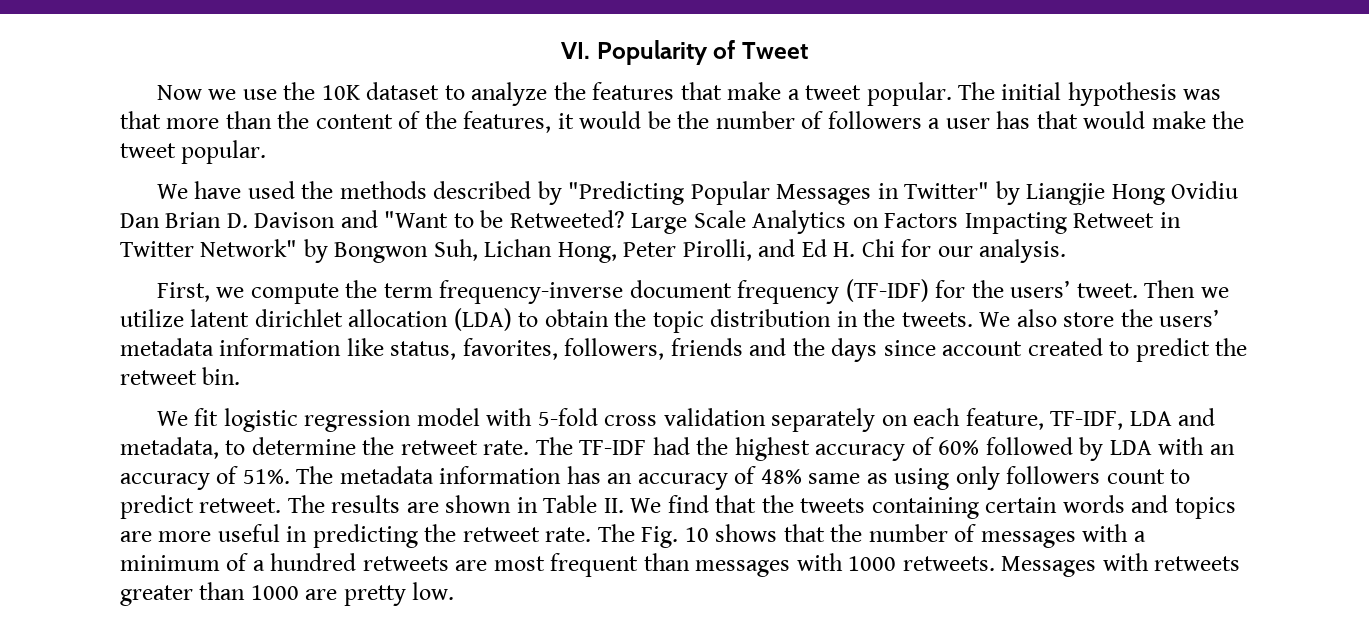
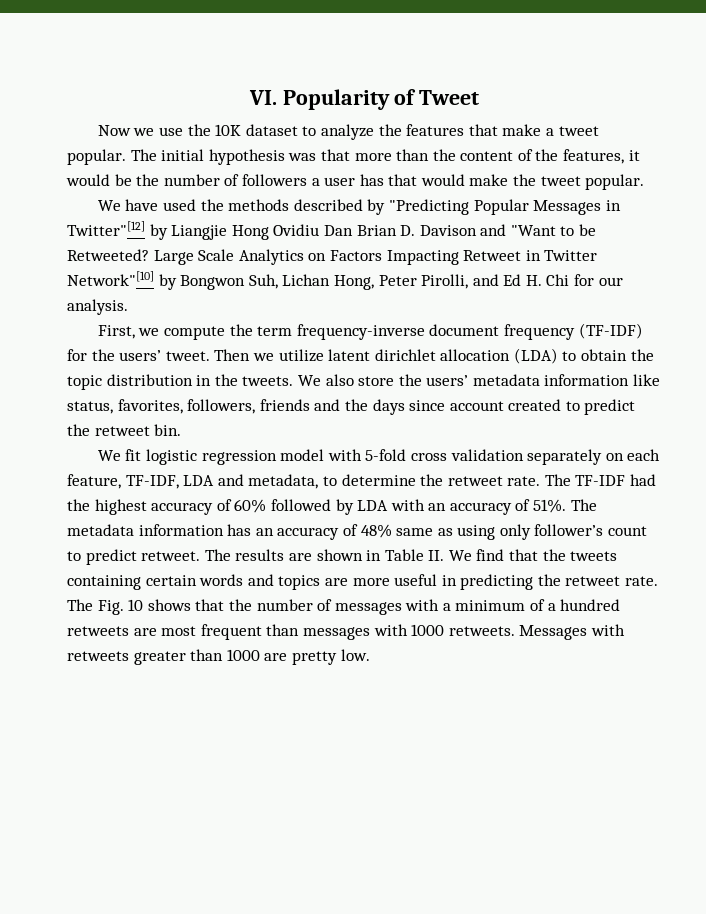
- We have used the methods described by "Predicting Popular Messages in Twitter" by Liangjie Hong Ovidiu Dan Brian D. Davison and "Want to be Retweeted?
+ We have used the methods described by "Predicting Popular Messages in Twitter"[12] by Liangjie Hong Ovidiu Dan Brian D. Davison and "Want to be Retweeted?
- Large Scale Analytics on Factors Impacting Retweet in Twitter Network" by Bongwon Suh, Lichan Hong, Peter Pirolli, and Ed H. Chi for our analysis.
+ Large Scale Analytics on Factors Impacting Retweet in Twitter Network"[10] by Bongwon Suh, Lichan Hong, Peter Pirolli, and Ed H. Chi for our analysis.
- The metadata information has an accuracy of 48% same as using only followers count to predict retweet.
+ The metadata information has an accuracy of 48% same as using only follower’s count to predict retweet.

